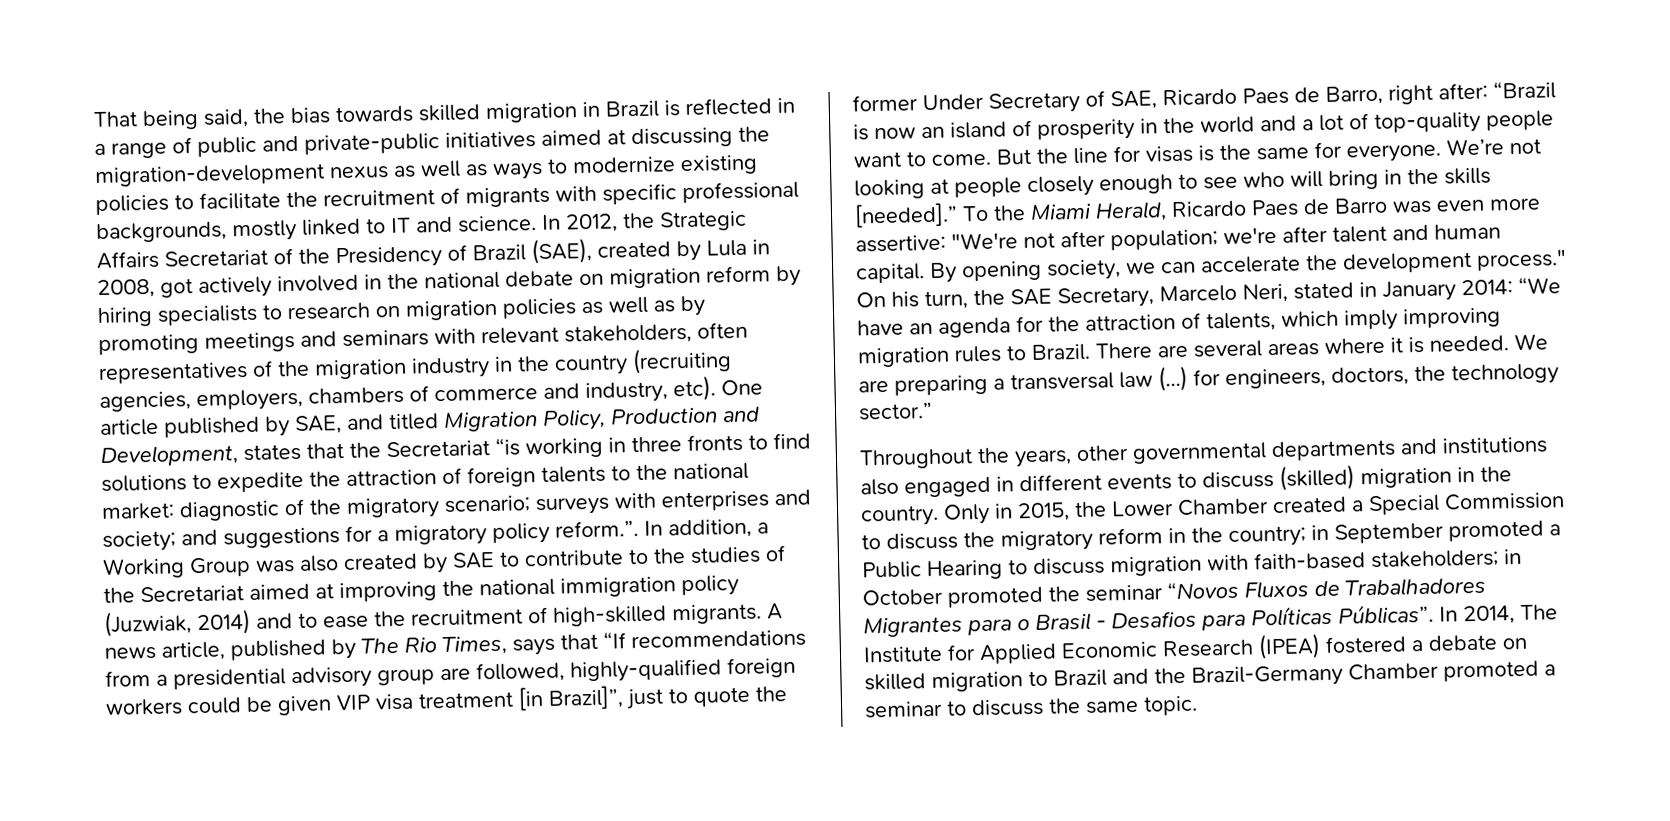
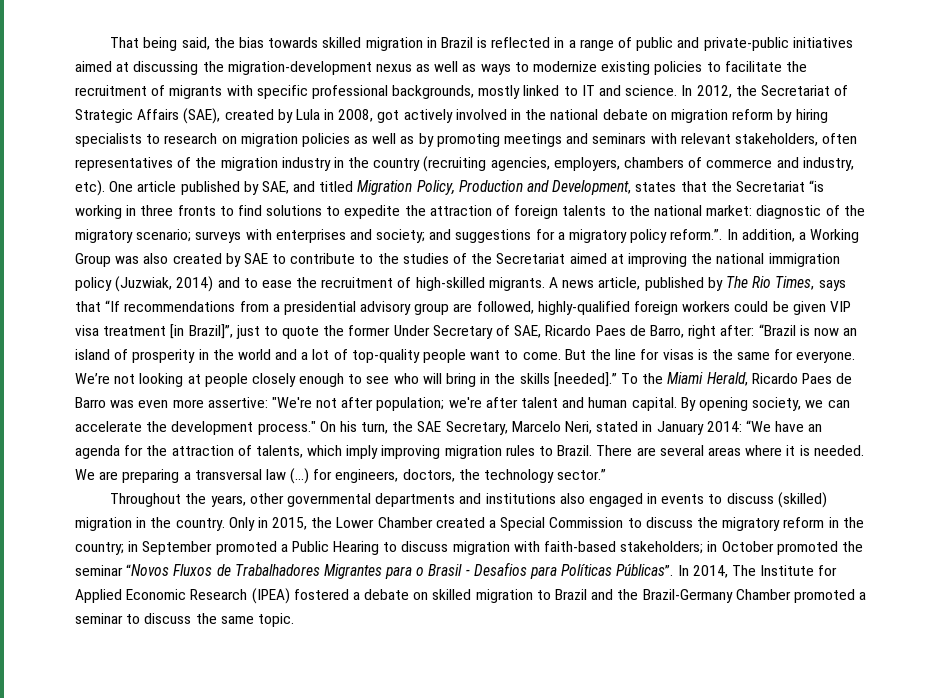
- In 2012, the Strategic Affairs Secretariat of the Presidency of Brazil (SAE), created by Lula in 2008, got actively involved in the national debate on migration reform by hiring specialists to research on migration policies as well as by promoting meetings and seminars with relevant stakeholders, often representatives of the migration industry in the country (recruiting agencies, employers, chambers of commerce and industry, etc).
+ In 2012, the Secretariat of Strategic Affairs (SAE), created by Lula in 2008, got actively involved in the national debate on migration reform by hiring specialists to research on migration policies as well as by promoting meetings and seminars with relevant stakeholders, often representatives of the migration industry in the country (recruiting agencies, employers, chambers of commerce and industry, etc).
- Throughout the years, other governmental departments and institutions also engaged in different events to discuss (skilled) migration in the country.
+ Throughout the years, other governmental departments and institutions also engaged in events to discuss (skilled) migration in the country.

